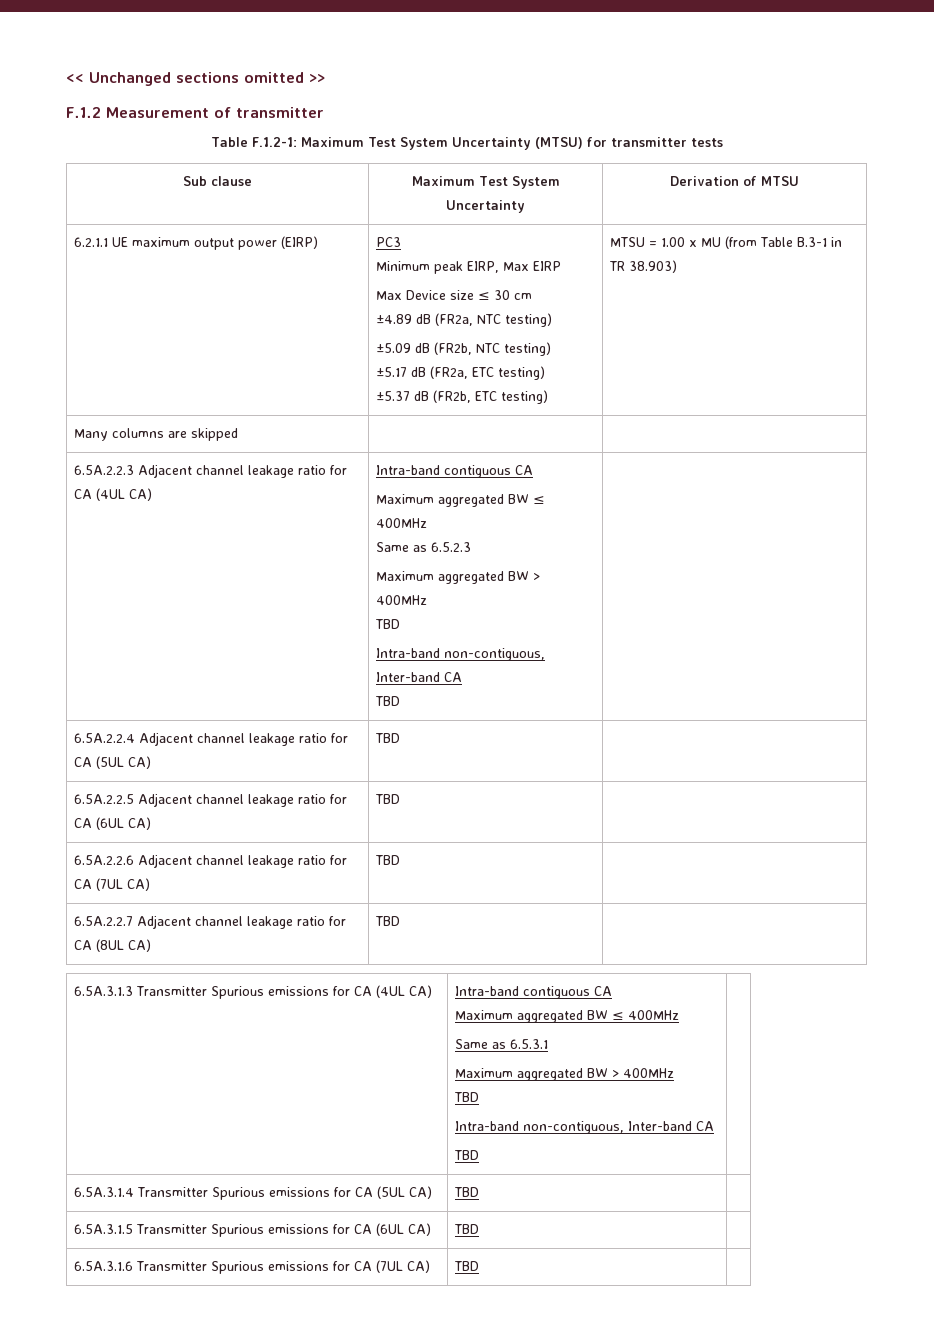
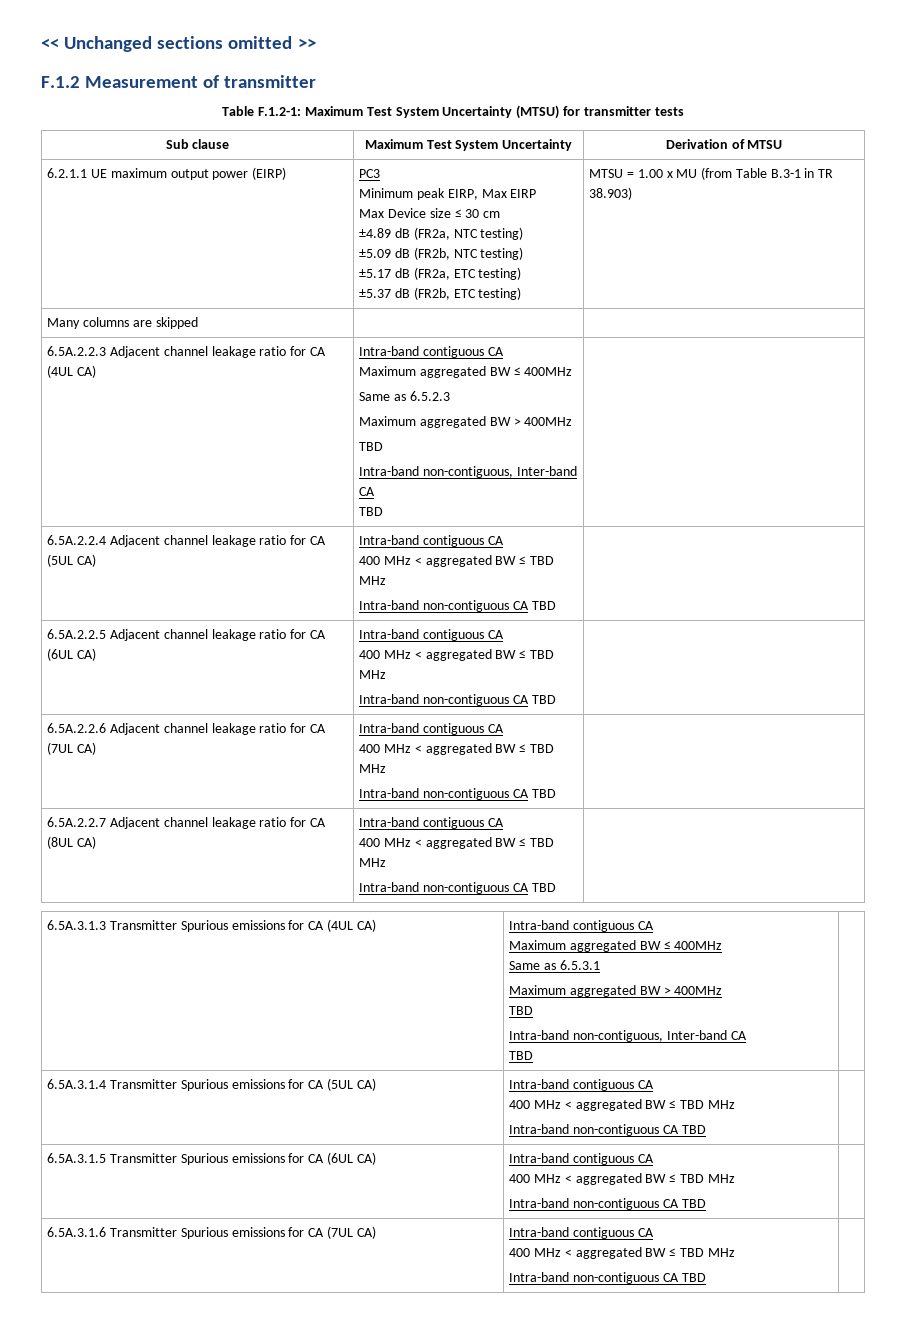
- 6.5A.2.2.4 Adjacent channel leakage ratio for CA (5UL CA) | TBD |
+ 6.5A.2.2.4 Adjacent channel leakage ratio for CA (5UL CA) | Intra-band contiguous CA
+ 400 MHz < aggregated BW ≤ TBD MHz
+ Intra-band non-contiguous CA TBD |
- 6.5A.2.2.5 Adjacent channel leakage ratio for CA (6UL CA) | TBD |
+ 6.5A.2.2.5 Adjacent channel leakage ratio for CA (6UL CA) | Intra-band contiguous CA
+ 400 MHz < aggregated BW ≤ TBD MHz
+ Intra-band non-contiguous CA TBD |
- 6.5A.2.2.6 Adjacent channel leakage ratio for CA (7UL CA) | TBD |
+ 6.5A.2.2.6 Adjacent channel leakage ratio for CA (7UL CA) | Intra-band contiguous CA
+ 400 MHz < aggregated BW ≤ TBD MHz
+ Intra-band non-contiguous CA TBD |
- 6.5A.2.2.7 Adjacent channel leakage ratio for CA (8UL CA) | TBD |
+ 6.5A.2.2.7 Adjacent channel leakage ratio for CA (8UL CA) | Intra-band contiguous CA
+ 400 MHz < aggregated BW ≤ TBD MHz
+ Intra-band non-contiguous CA TBD |
- 6.5A.3.1.4 Transmitter Spurious emissions for CA (5UL CA) | TBD |
+ 6.5A.3.1.4 Transmitter Spurious emissions for CA (5UL CA) | Intra-band contiguous CA
+ 400 MHz < aggregated BW ≤ TBD MHz
+ Intra-band non-contiguous CA TBD |
- 6.5A.3.1.5 Transmitter Spurious emissions for CA (6UL CA) | TBD |
+ 6.5A.3.1.5 Transmitter Spurious emissions for CA (6UL CA) | Intra-band contiguous CA
+ 400 MHz < aggregated BW ≤ TBD MHz
+ Intra-band non-contiguous CA TBD |
- 6.5A.3.1.6 Transmitter Spurious emissions for CA (7UL CA) | TBD |
+ 6.5A.3.1.6 Transmitter Spurious emissions for CA (7UL CA) | Intra-band contiguous CA
+ 400 MHz < aggregated BW ≤ TBD MHz
+ Intra-band non-contiguous CA TBD |

